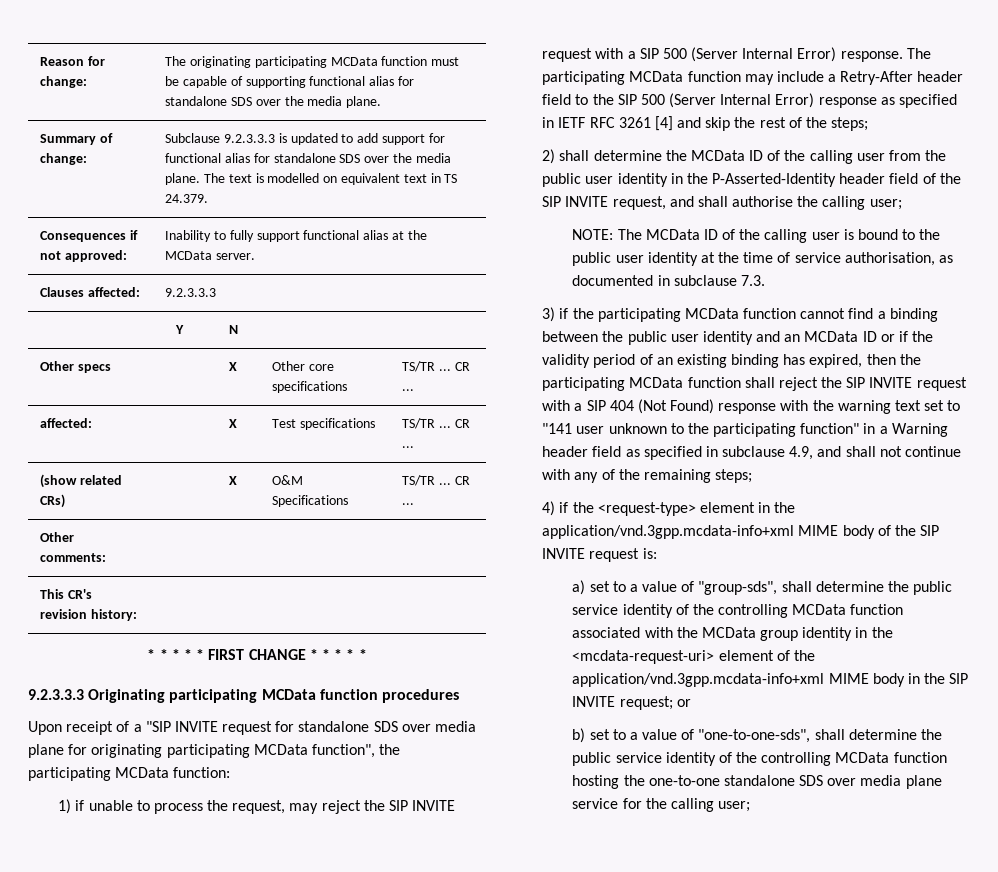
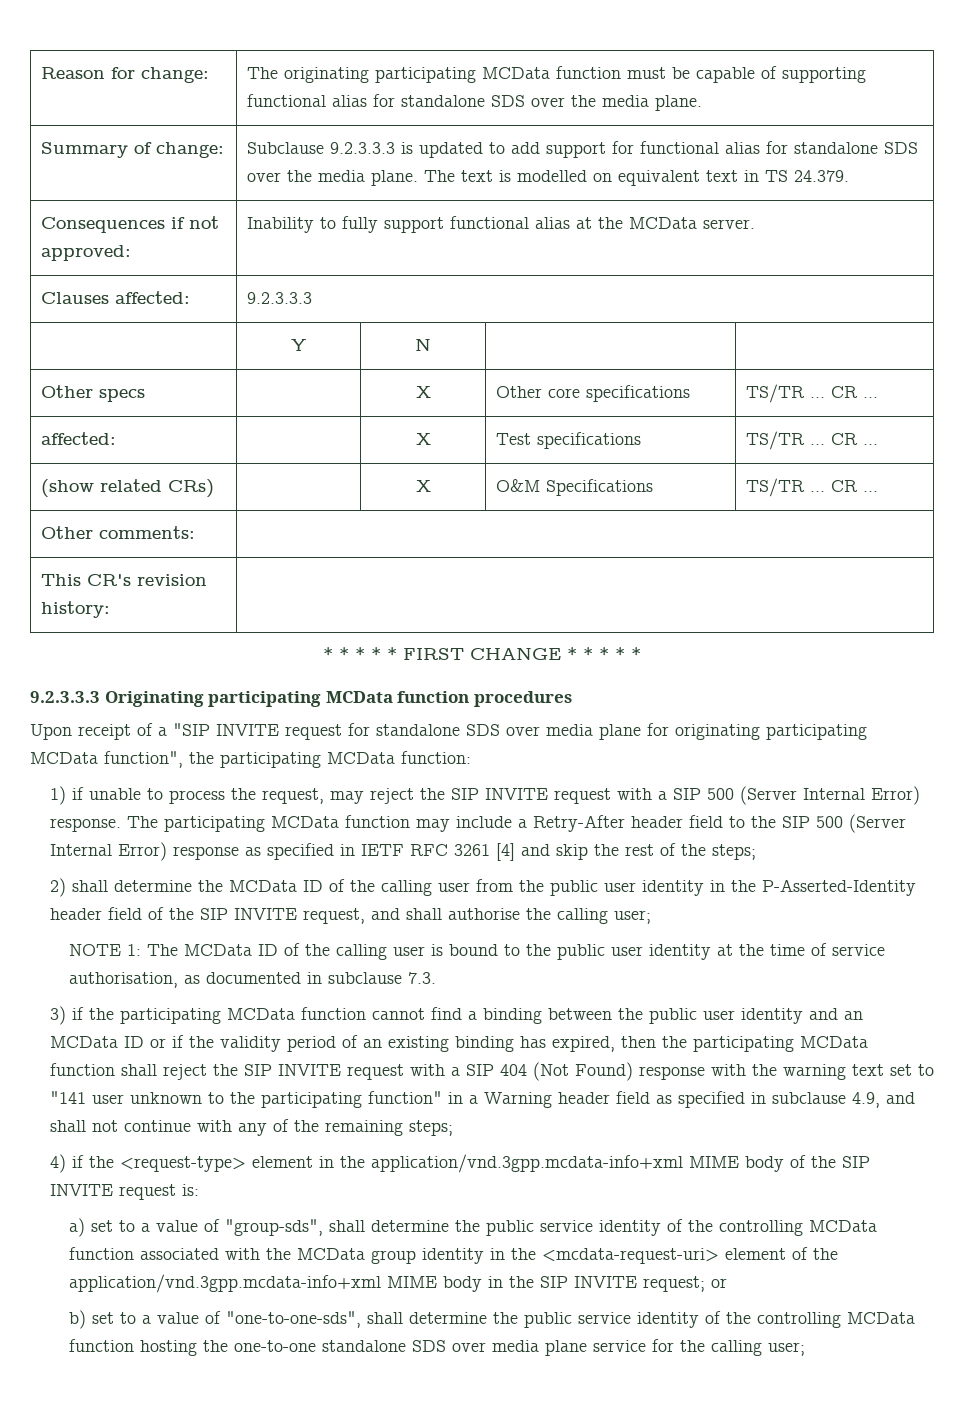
- NOTE: The MCData ID of the calling user is bound to the public user identity at the time of service authorisation, as documented in subclause 7.3.
+ NOTE 1: The MCData ID of the calling user is bound to the public user identity at the time of service authorisation, as documented in subclause 7.3.

